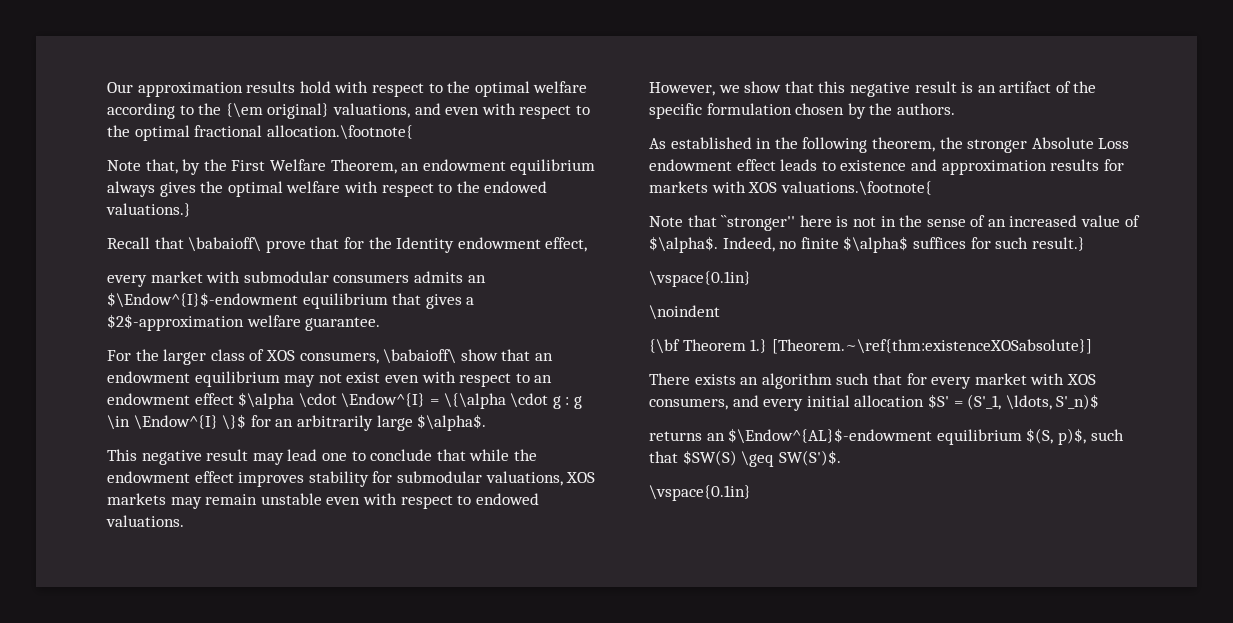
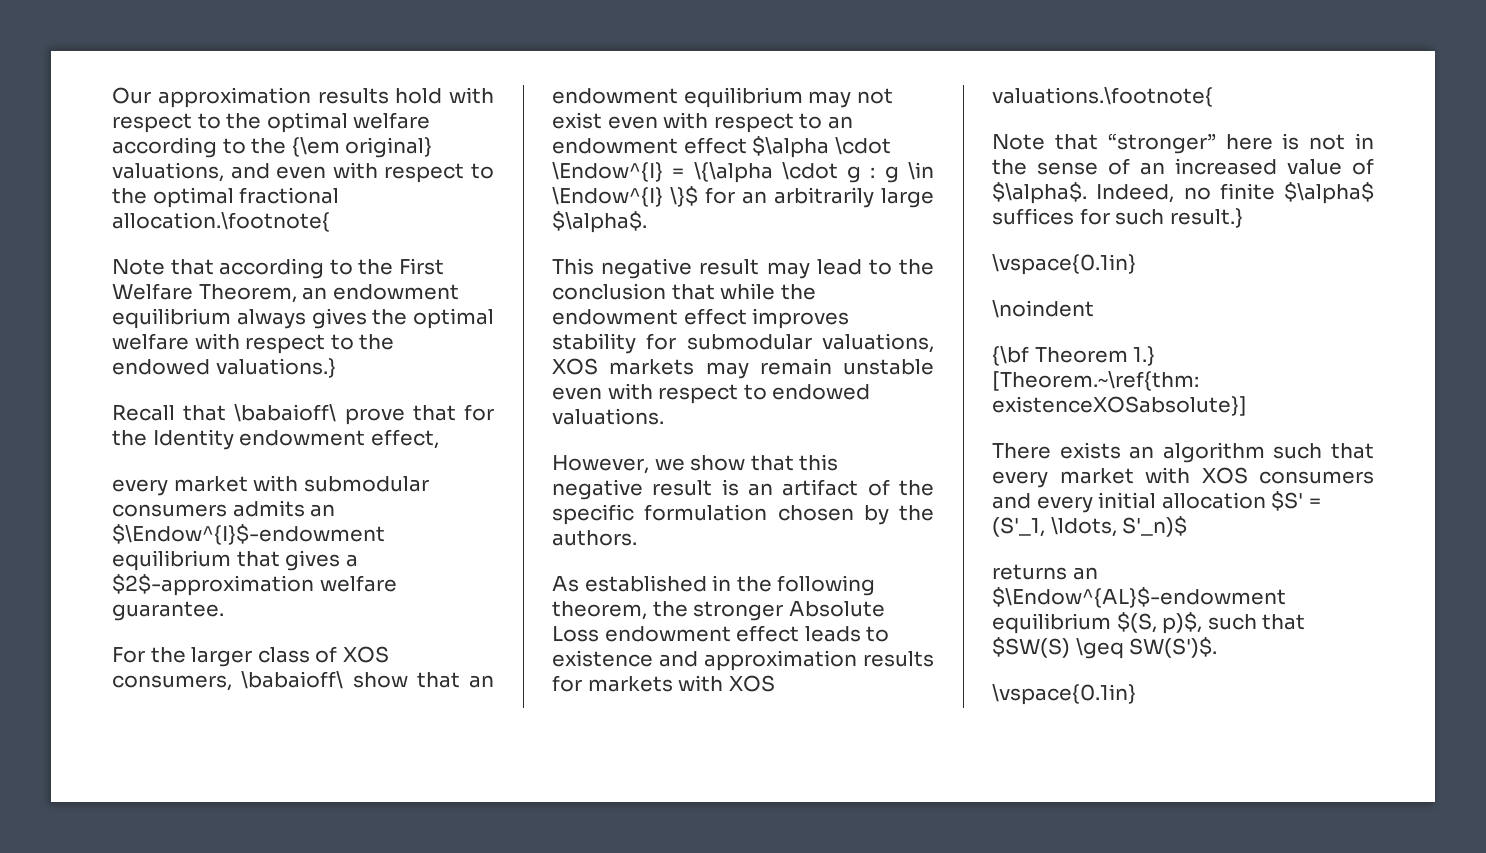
- Note that, by the First Welfare Theorem, an endowment equilibrium always gives the optimal welfare with respect to the endowed valuations.}
+ Note that according to the First Welfare Theorem, an endowment equilibrium always gives the optimal welfare with respect to the endowed valuations.}
- This negative result may lead one to conclude that while the endowment effect improves stability for submodular valuations, XOS markets may remain unstable even with respect to endowed valuations.
+ This negative result may lead to the conclusion that while the endowment effect improves stability for submodular valuations, XOS markets may remain unstable even with respect to endowed valuations.
- Note that ``stronger'' here is not in the sense of an increased value of $\alpha$.
+ Note that “stronger” here is not in the sense of an increased value of $\alpha$.
- There exists an algorithm such that for every market with XOS consumers, and every initial allocation $S' = (S'_1, \ldots, S'_n)$
+ There exists an algorithm such that every market with XOS consumers and every initial allocation $S' = (S'_1, \ldots, S'_n)$

